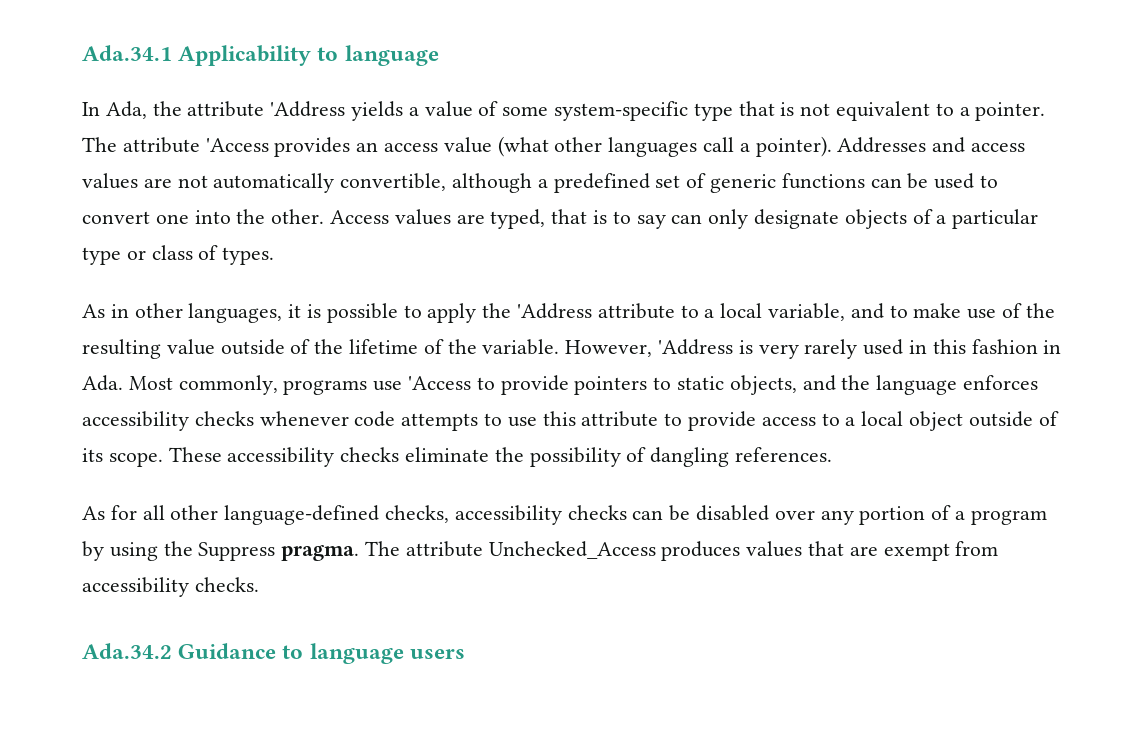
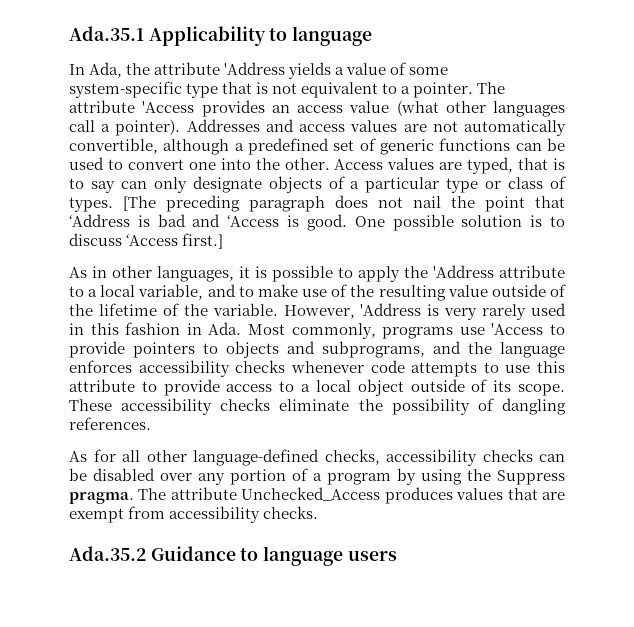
- Ada.34.1 Applicability to language
+ Ada.35.1 Applicability to language
+ [The preceding paragraph does not nail the point that ‘Address is bad and ‘Access is good. One possible solution is to discuss ‘Access first.]
- However, 'Address is very rarely used in this fashion in Ada. Most commonly, programs use 'Access to provide pointers to static objects, and the language enforces accessibility checks whenever code attempts to use this attribute to provide access to a local object outside of its scope.
+ However, 'Address is very rarely used in this fashion in Ada. Most commonly, programs use 'Access to provide pointers to objects and subprograms, and the language enforces accessibility checks whenever code attempts to use this attribute to provide access to a local object outside of its scope.
- Ada.34.2 Guidance to language users
+ Ada.35.2 Guidance to language users

